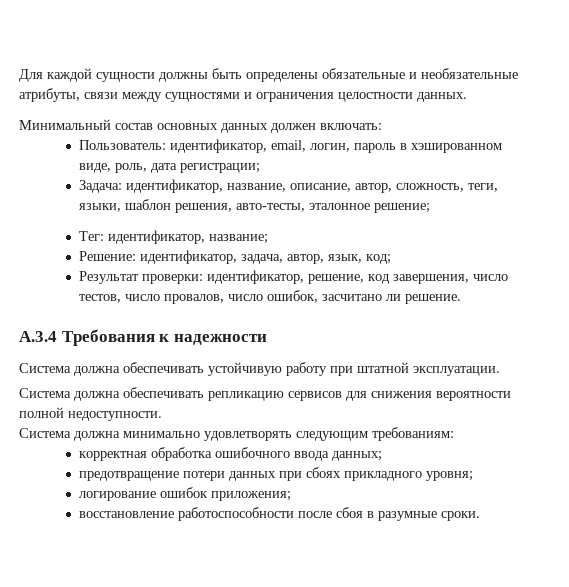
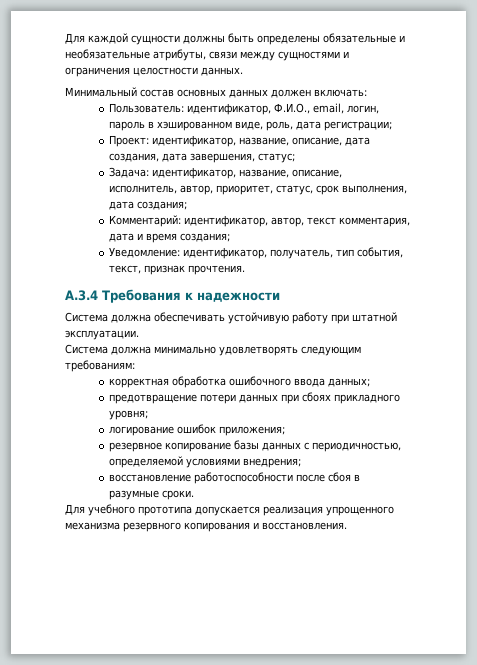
- Пользователь: идентификатор, email, логин, пароль в хэшированном виде, роль, дата регистрации;
+ Пользователь: идентификатор, Ф.И.О., email, логин, пароль в хэшированном виде, роль, дата регистрации;
- Задача: идентификатор, название, описание, автор, сложность, теги, языки, шаблон решения, авто-тесты, эталонное решение;
- Тег: идентификатор, название;
- Решение: идентификатор, задача, автор, язык, код;
- Результат проверки: идентификатор, решение, код завершения, число тестов, число провалов, число ошибок, засчитано ли решение.
+ Проект: идентификатор, название, описание, дата создания, дата завершения, статус;
+ Задача: идентификатор, название, описание, исполнитель, автор, приоритет, статус, срок выполнения, дата создания;
+ Комментарий: идентификатор, автор, текст комментария, дата и время создания;
+ Уведомление: идентификатор, получатель, тип события, текст, признак прочтения.
- Система должна обеспечивать репликацию сервисов для снижения вероятности полной недоступности.
+ резервное копирование базы данных с периодичностью, определяемой условиями внедрения;
+ Для учебного прототипа допускается реализация упрощенного механизма резервного копирования и восстановления.

